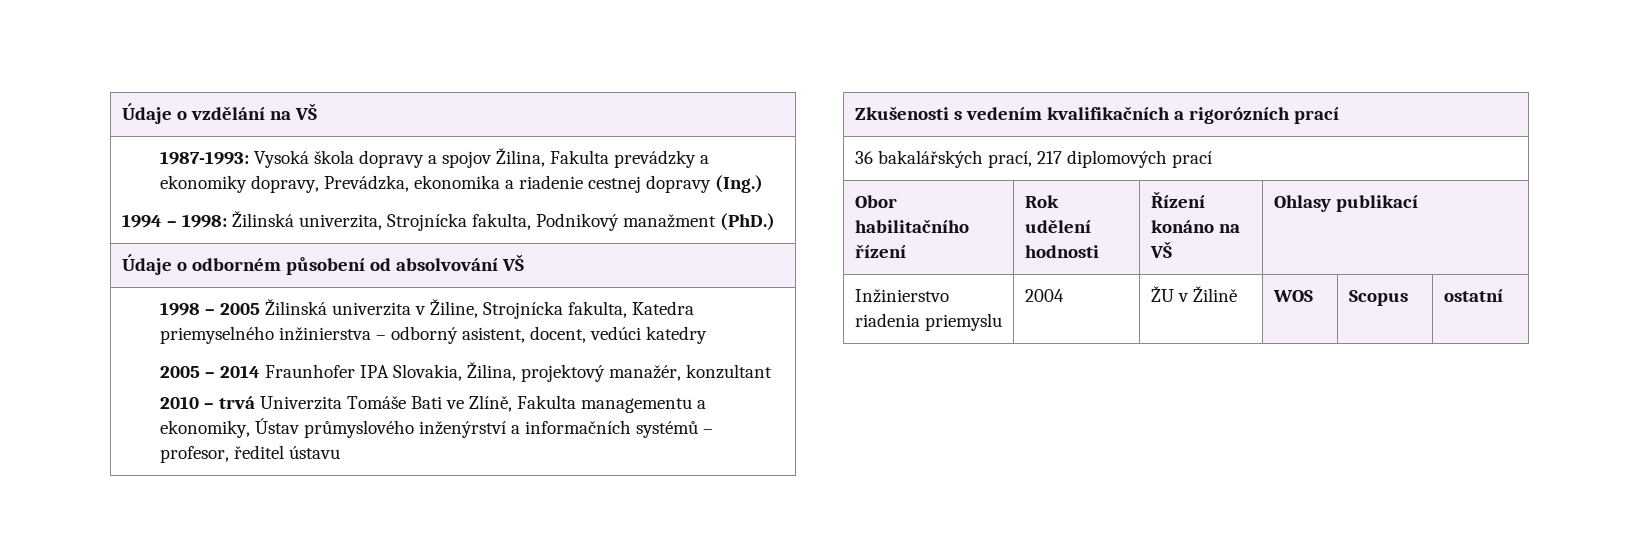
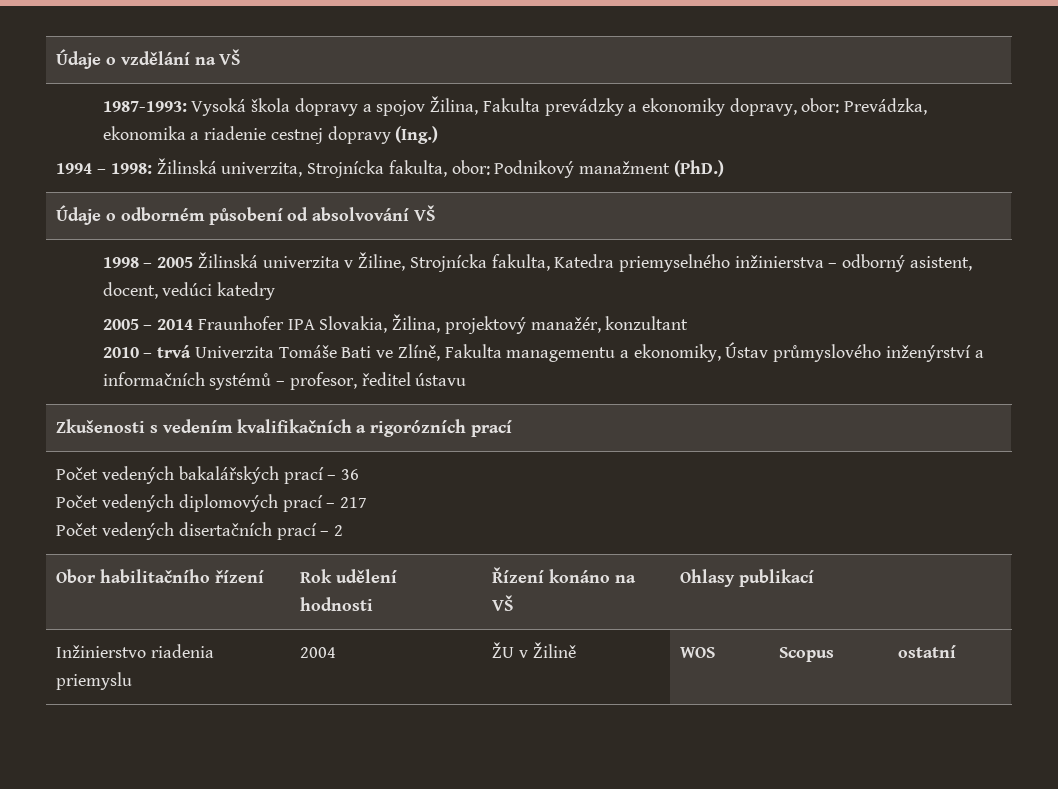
- 1987-1993: Vysoká škola dopravy a spojov Žilina, Fakulta prevádzky a ekonomiky dopravy, Prevádzka, ekonomika a riadenie cestnej dopravy (Ing.)
- 1994 – 1998: Žilinská univerzita, Strojnícka fakulta, Podnikový manažment (PhD.)
+ 1987-1993: Vysoká škola dopravy a spojov Žilina, Fakulta prevádzky a ekonomiky dopravy, obor: Prevádzka, ekonomika a riadenie cestnej dopravy (Ing.)
+ 1994 – 1998: Žilinská univerzita, Strojnícka fakulta, obor: Podnikový manažment (PhD.)
- 36 bakalářských prací, 217 diplomových prací
+ Počet vedených bakalářských prací – 36
+ Počet vedených diplomových prací – 217
+ Počet vedených disertačních prací – 2

